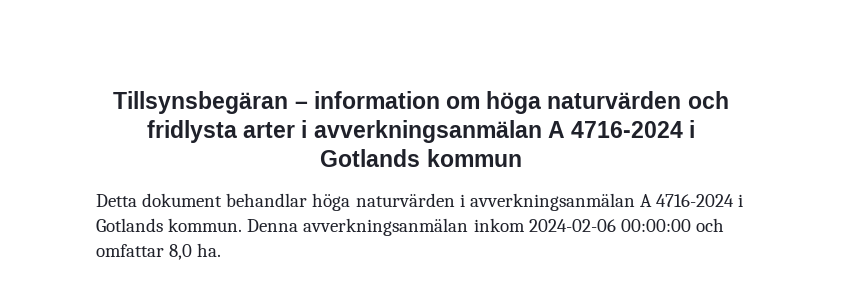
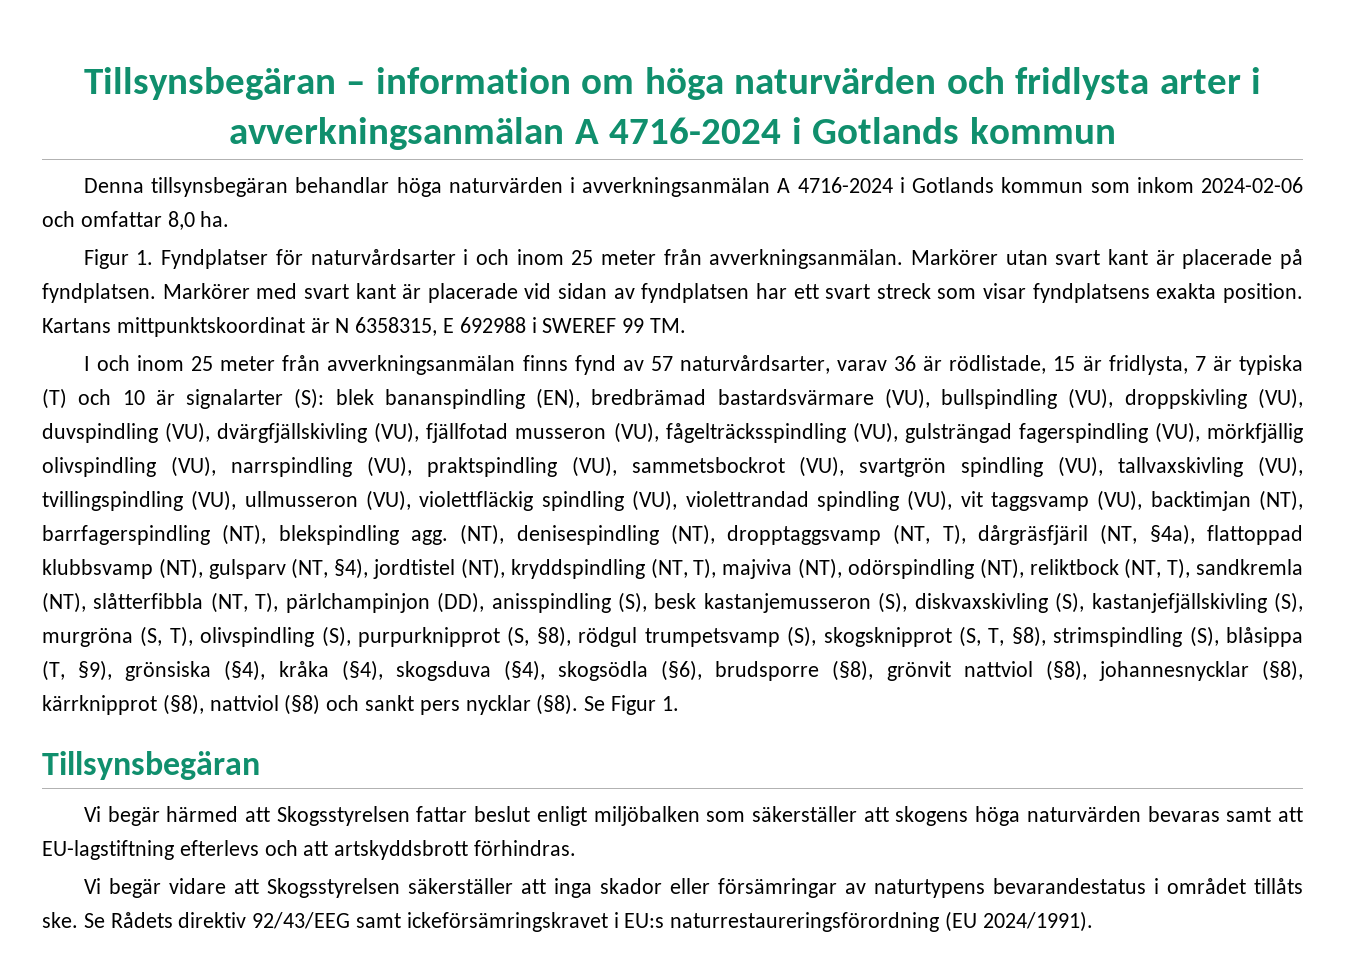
- Detta dokument behandlar höga naturvärden i avverkningsanmälan A 4716-2024 i Gotlands kommun. Denna avverkningsanmälan inkom 2024-02-06 00:00:00 och omfattar 8,0 ha.
+ Denna tillsynsbegäran behandlar höga naturvärden i avverkningsanmälan A 4716-2024 i Gotlands kommun som inkom 2024-02-06 och omfattar 8,0 ha.
+ Figur 1. Fyndplatser för naturvårdsarter i och inom 25 meter från avverkningsanmälan. Markörer utan svart kant är placerade på fyndplatsen. Markörer med svart kant är placerade vid sidan av fyndplatsen har ett svart streck som visar fyndplatsens exakta position. Kartans mittpunktskoordinat är N 6358315, E 692988 i SWEREF 99 TM.
+ I och inom 25 meter från avverkningsanmälan finns fynd av 57 naturvårdsarter, varav 36 är rödlistade, 15 är fridlysta, 7 är typiska (T) och 10 är signalarter (S): blek bananspindling (EN), bredbrämad bastardsvärmare (VU), bullspindling (VU), droppskivling (VU), duvspindling (VU), dvärgfjällskivling (VU), fjällfotad musseron (VU), fågelträcksspindling (VU), gulsträngad fagerspindling (VU), mörkfjällig olivspindling (VU), narrspindling (VU), praktspindling (VU), sammetsbockrot (VU), svartgrön spindling (VU), tallvaxskivling (VU), tvillingspindling (VU), ullmusseron (VU), violettfläckig spindling (VU), violettrandad spindling (VU), vit taggsvamp (VU), backtimjan (NT), barrfagerspindling (NT), blekspindling agg. (NT), denisespindling (NT), dropptaggsvamp (NT, T), dårgräsfjäril (NT, §4a), flattoppad klubbsvamp (NT), gulsparv (NT, §4), jordtistel (NT), kryddspindling (NT, T), majviva (NT), odörspindling (NT), reliktbock (NT, T), sandkremla (NT), slåtterfibbla (NT, T), pärlchampinjon (DD), anisspindling (S), besk kastanjemusseron (S), diskvaxskivling (S), kastanjefjällskivling (S), murgröna (S, T), olivspindling (S), purpurknipprot (S, §8), rödgul trumpetsvamp (S), skogsknipprot (S, T, §8), strimspindling (S), blåsippa (T, §9), grönsiska (§4), kråka (§4), skogsduva (§4), skogsödla (§6), brudsporre (§8), grönvit nattviol (§8), johannesnycklar (§8), kärrknipprot (§8), nattviol (§8) och sankt pers nycklar (§8). Se Figur 1.
+ Tillsynsbegäran
+ Vi begär härmed att Skogsstyrelsen fattar beslut enligt miljöbalken som säkerställer att skogens höga naturvärden bevaras samt att EU-lagstiftning efterlevs och att artskyddsbrott förhindras.
+ Vi begär vidare att Skogsstyrelsen säkerställer att inga skador eller försämringar av naturtypens bevarandestatus i området tillåts ske. Se Rådets direktiv 92/43/EEG samt ickeförsämringskravet i EU:s naturrestaureringsförordning (EU 2024/1991).

